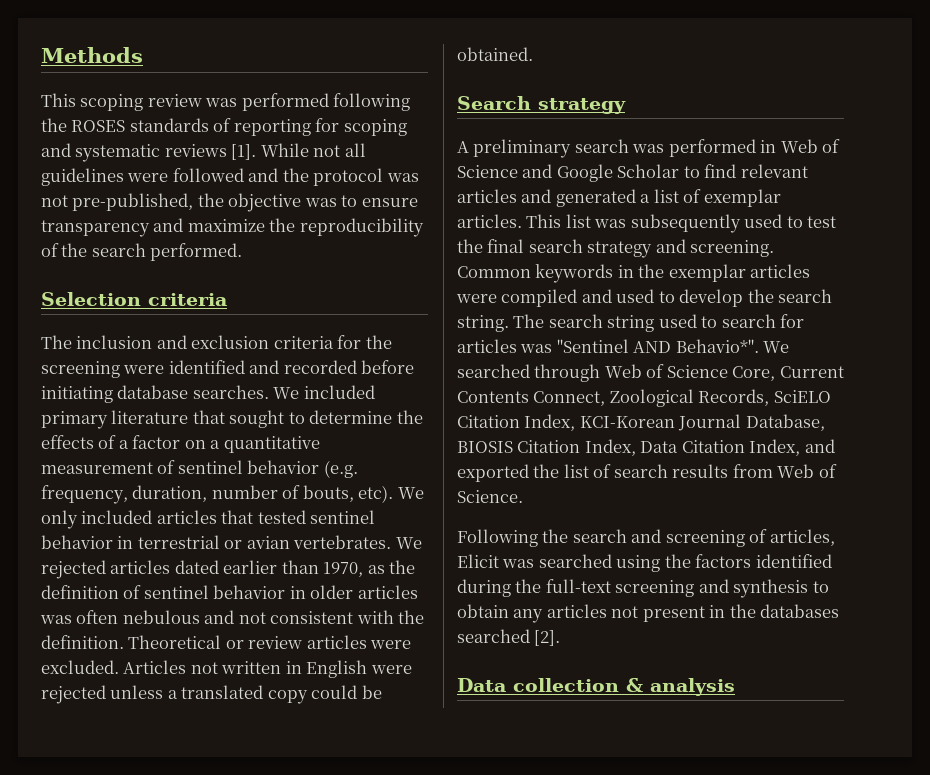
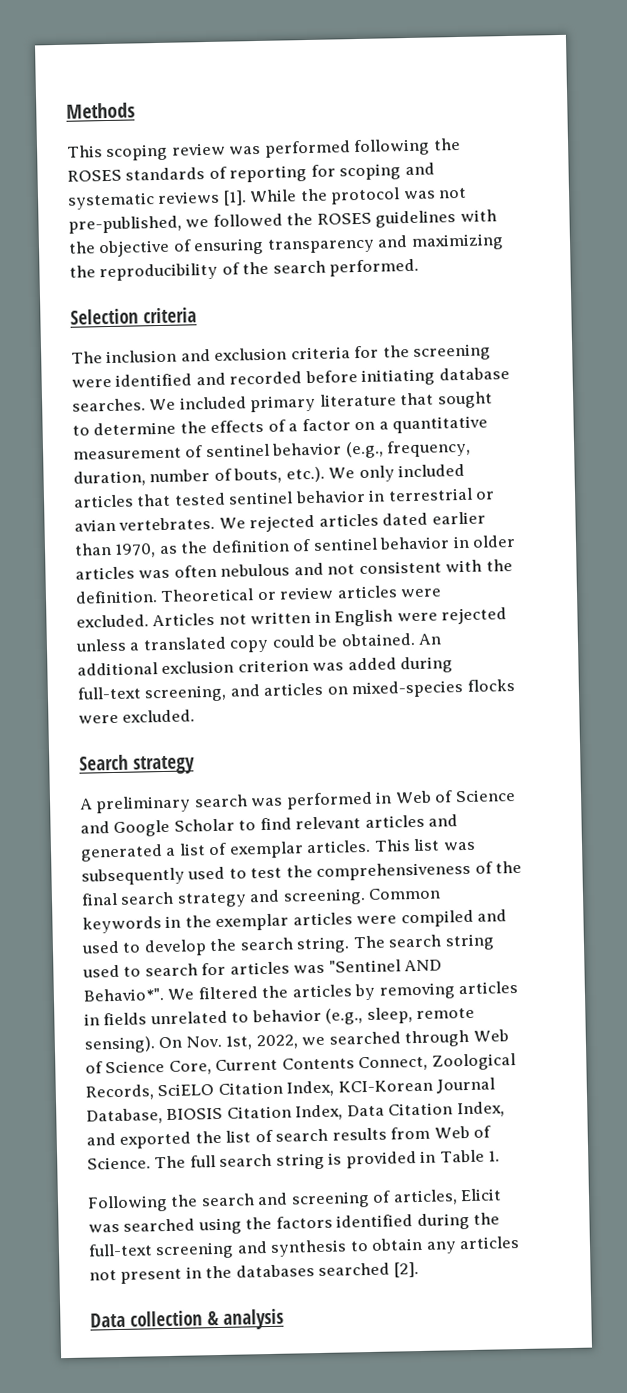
- While not all guidelines were followed and the protocol was not pre-published, the objective was to ensure transparency and maximize the reproducibility of the search performed.
+ While the protocol was not pre-published, we followed the ROSES guidelines with the objective of ensuring transparency and maximizing the reproducibility of the search performed.
- We included primary literature that sought to determine the effects of a factor on a quantitative measurement of sentinel behavior (e.g. frequency, duration, number of bouts, etc). We only included articles that tested sentinel behavior in terrestrial or avian vertebrates.
+ We included primary literature that sought to determine the effects of a factor on a quantitative measurement of sentinel behavior (e.g., frequency, duration, number of bouts, etc.). We only included articles that tested sentinel behavior in terrestrial or avian vertebrates.
+ An additional exclusion criterion was added during full-text screening, and articles on mixed-species flocks were excluded.
- This list was subsequently used to test the final search strategy and screening.
+ This list was subsequently used to test the comprehensiveness of the final search strategy and screening.
- We searched through Web of Science Core, Current Contents Connect, Zoological Records, SciELO Citation Index, KCI-Korean Journal Database, BIOSIS Citation Index, Data Citation Index, and exported the list of search results from Web of Science.
+ We filtered the articles by removing articles in fields unrelated to behavior (e.g., sleep, remote sensing). On Nov. 1st, 2022, we searched through Web of Science Core, Current Contents Connect, Zoological Records, SciELO Citation Index, KCI-Korean Journal Database, BIOSIS Citation Index, Data Citation Index, and exported the list of search results from Web of Science. The full search string is provided in Table 1.

